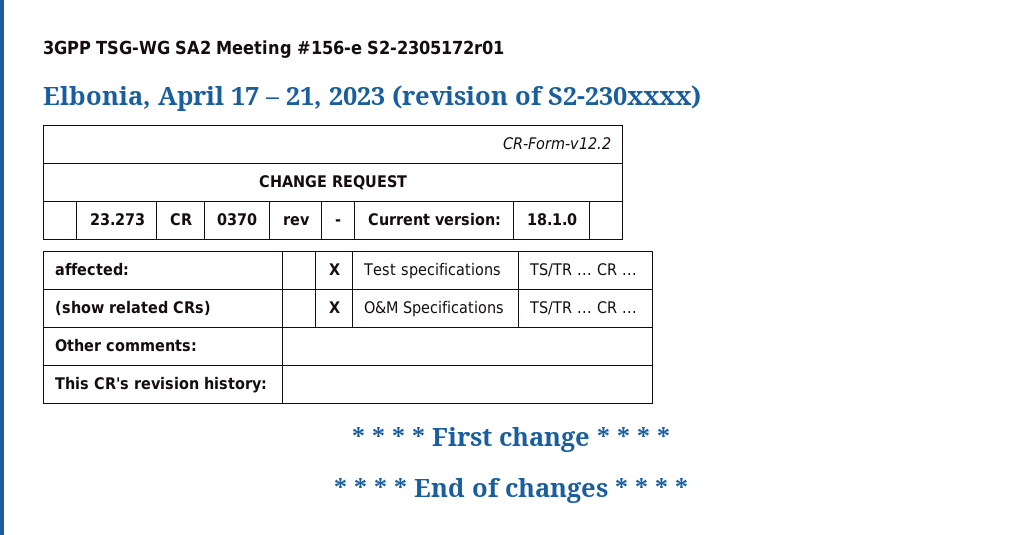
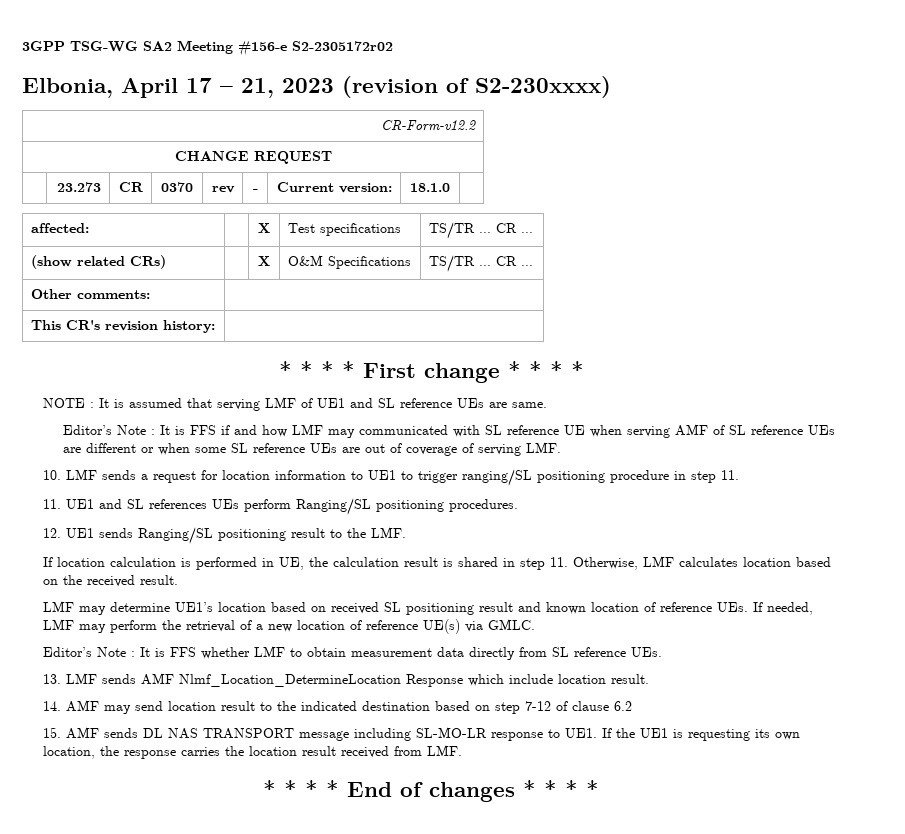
- 3GPP TSG-WG SA2 Meeting #156-e S2-2305172r01
+ 3GPP TSG-WG SA2 Meeting #156-e S2-2305172r02
+ NOTE : It is assumed that serving LMF of UE1 and SL reference UEs are same.
+ Editor’s Note : It is FFS if and how LMF may communicated with SL reference UE when serving AMF of SL reference UEs are different or when some SL reference UEs are out of coverage of serving LMF.
+ 10. LMF sends a request for location information to UE1 to trigger ranging/SL positioning procedure in step 11.
+ 11. UE1 and SL references UEs perform Ranging/SL positioning procedures.
+ 12. UE1 sends Ranging/SL positioning result to the LMF.
+ If location calculation is performed in UE, the calculation result is shared in step 11. Otherwise, LMF calculates location based on the received result.
+ LMF may determine UE1’s location based on received SL positioning result and known location of reference UEs. If needed, LMF may perform the retrieval of a new location of reference UE(s) via GMLC.
+ Editor’s Note : It is FFS whether LMF to obtain measurement data directly from SL reference UEs.
+ 13. LMF sends AMF Nlmf_Location_DetermineLocation Response which include location result.
+ 14. AMF may send location result to the indicated destination based on step 7-12 of clause 6.2
+ 15. AMF sends DL NAS TRANSPORT message including SL-MO-LR response to UE1. If the UE1 is requesting its own location, the response carries the location result received from LMF.

